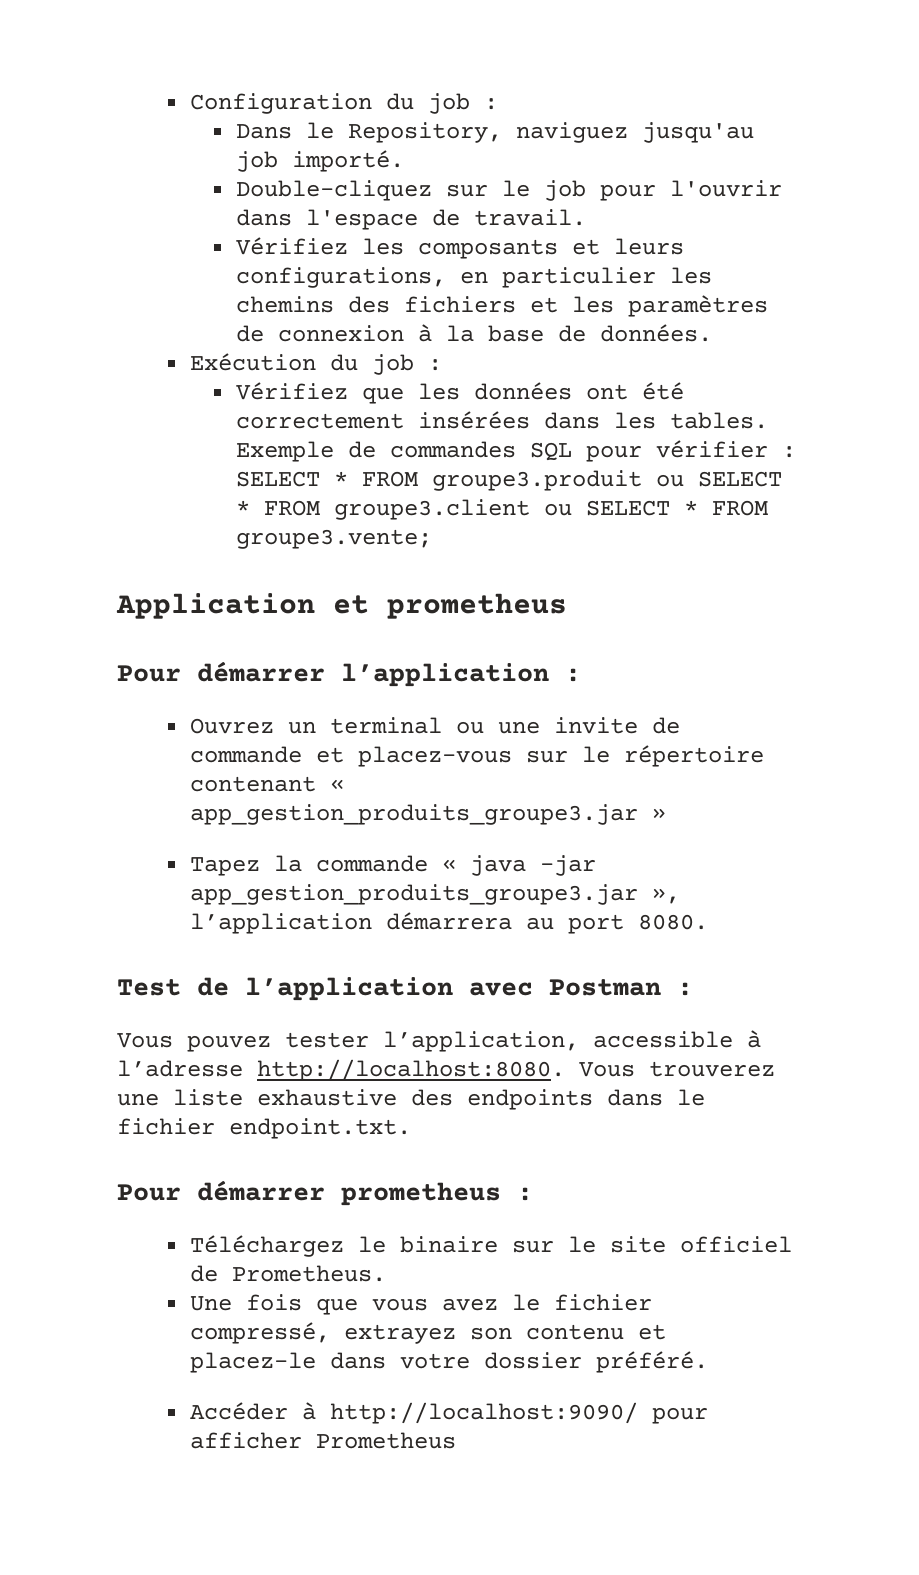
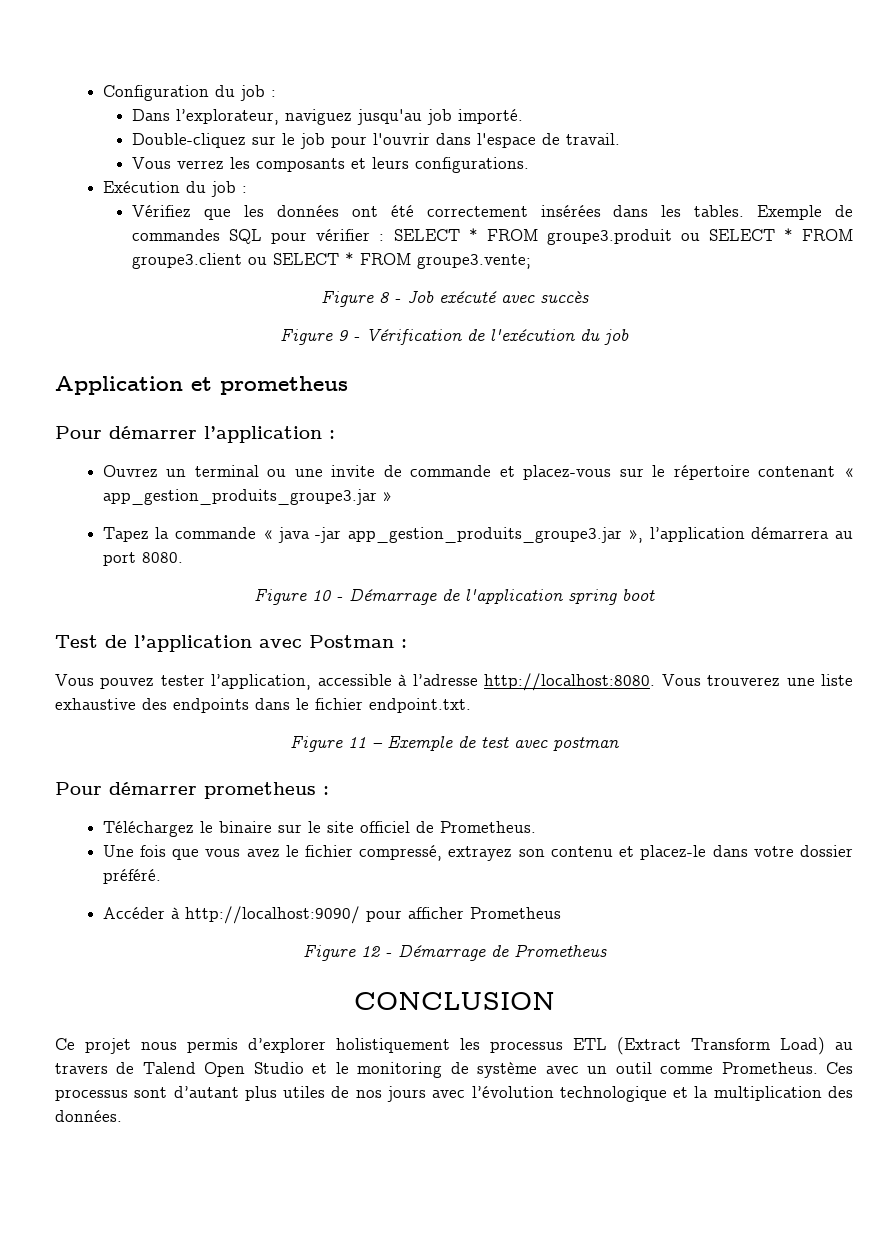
- Dans le Repository, naviguez jusqu'au job importé.
+ Dans l’explorateur, naviguez jusqu'au job importé.
- Vérifiez les composants et leurs configurations, en particulier les chemins des fichiers et les paramètres de connexion à la base de données.
+ Vous verrez les composants et leurs configurations.
+ Figure 8 - Job exécuté avec succès
+ Figure 9 - Vérification de l'exécution du job
+ Figure 10 - Démarrage de l'application spring boot
+ Figure 11 – Exemple de test avec postman
+ Figure 12 - Démarrage de Prometheus
+ CONCLUSION
+ Ce projet nous permis d’explorer holistiquement les processus ETL (Extract Transform Load) au travers de Talend Open Studio et le monitoring de système avec un outil comme Prometheus. Ces processus sont d’autant plus utiles de nos jours avec l’évolution technologique et la multiplication des données.

